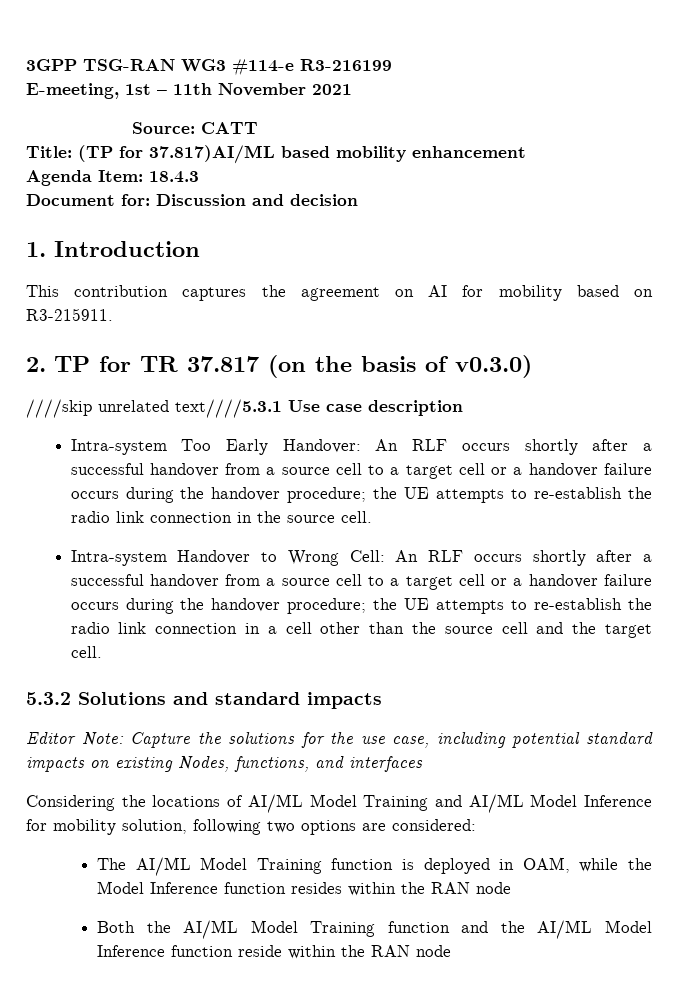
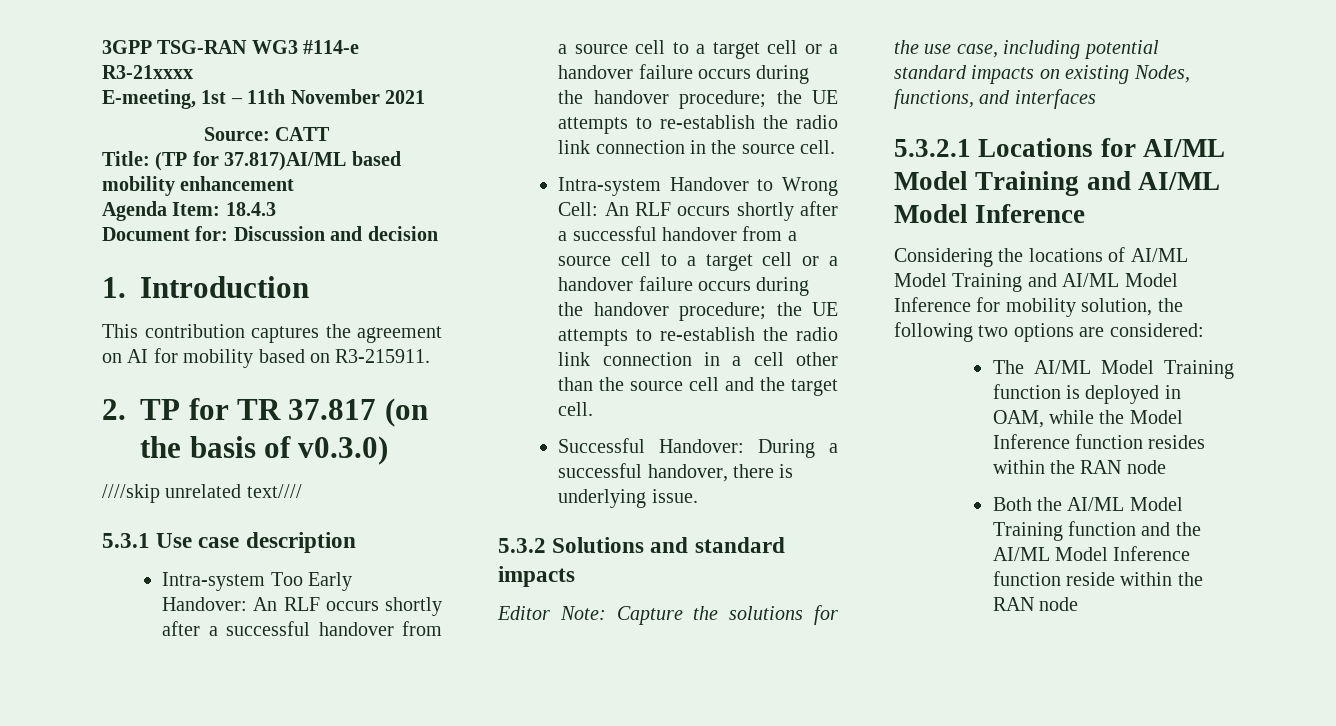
- 3GPP TSG-RAN WG3 #114-e R3-216199
+ 3GPP TSG-RAN WG3 #114-e R3-21xxxx
- ////skip unrelated text////5.3.1 Use case description
+ ////skip unrelated text////
+ 5.3.1 Use case description
+ Successful Handover: During a successful handover, there is underlying issue.
+ 5.3.2.1 Locations for AI/ML Model Training and AI/ML Model Inference
- Considering the locations of AI/ML Model Training and AI/ML Model Inference for mobility solution, following two options are considered:
+ Considering the locations of AI/ML Model Training and AI/ML Model Inference for mobility solution, the following two options are considered:

